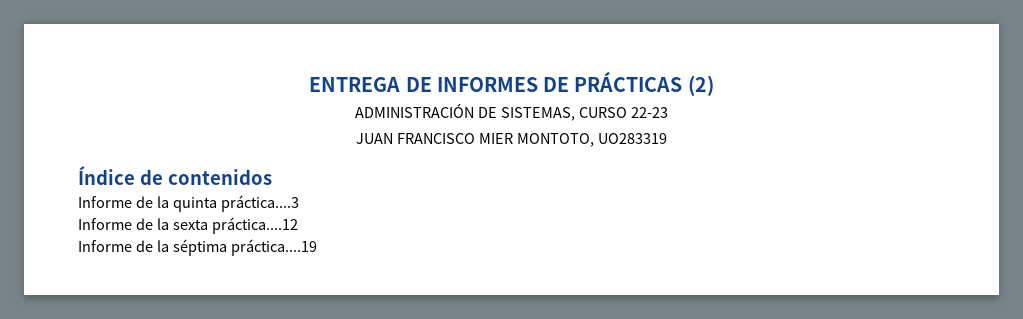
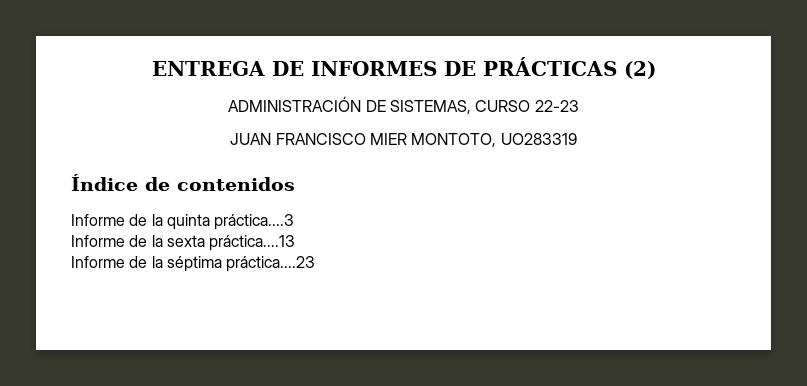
- Informe de la sexta práctica....12
+ Informe de la sexta práctica....13
- Informe de la séptima práctica....19
+ Informe de la séptima práctica....23

